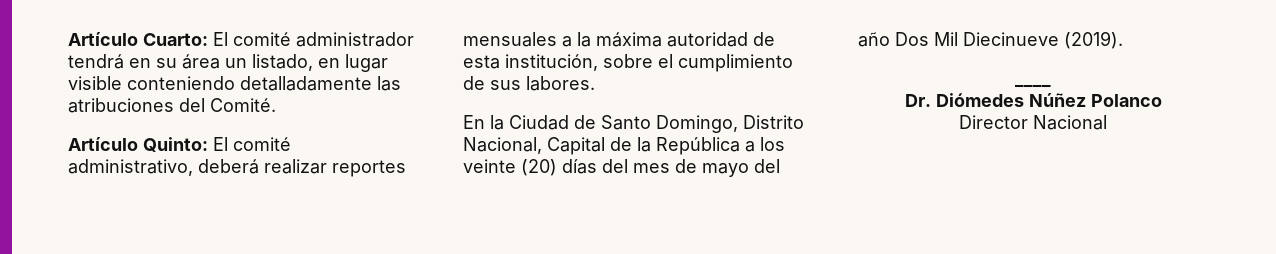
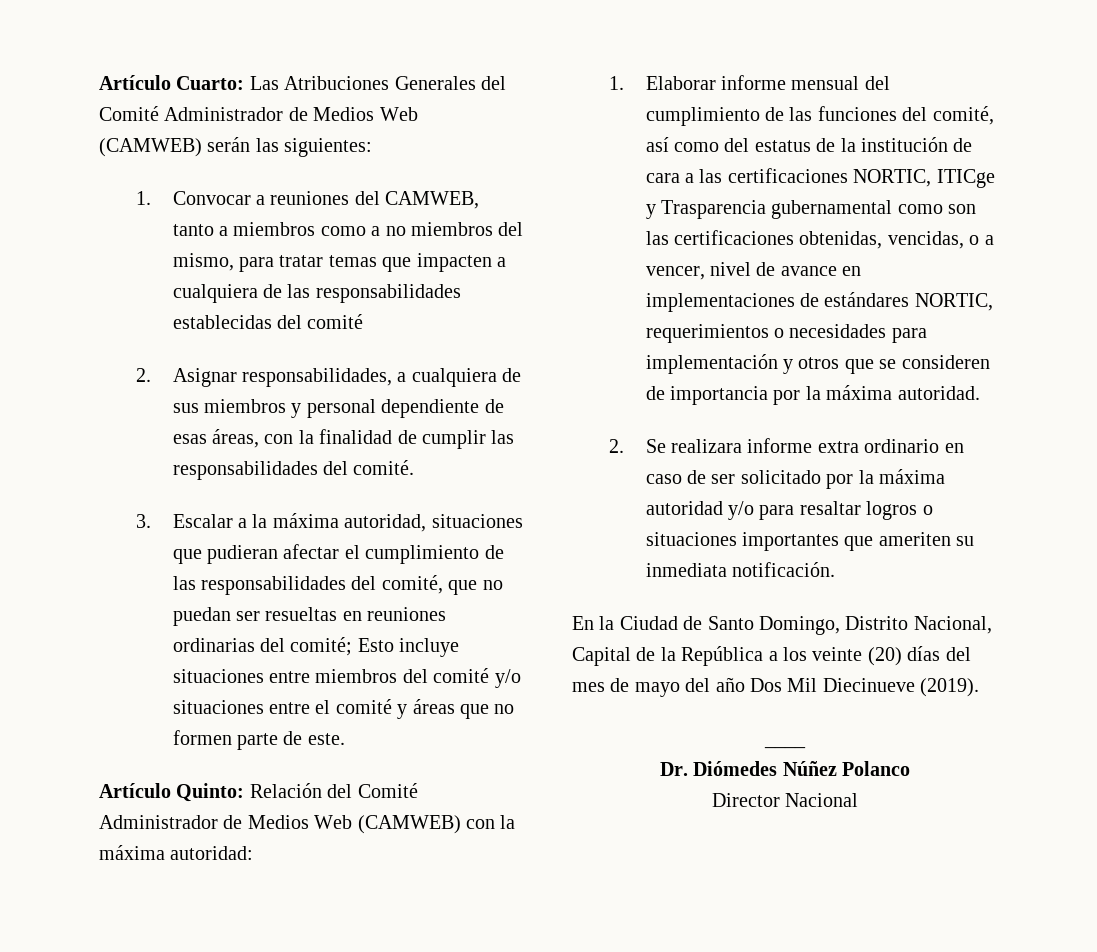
- Artículo Cuarto: El comité administrador tendrá en su área un listado, en lugar visible conteniendo detalladamente las atribuciones del Comité.
- Artículo Quinto: El comité administrativo, deberá realizar reportes mensuales a la máxima autoridad de esta institución, sobre el cumplimiento de sus labores.
+ Artículo Cuarto: Las Atribuciones Generales del Comité Administrador de Medios Web (CAMWEB) serán las siguientes:
+ 1. Convocar a reuniones del CAMWEB, tanto a miembros como a no miembros del mismo, para tratar temas que impacten a cualquiera de las responsabilidades establecidas del comité
+ 2. Asignar responsabilidades, a cualquiera de sus miembros y personal dependiente de esas áreas, con la finalidad de cumplir las responsabilidades del comité.
+ 3. Escalar a la máxima autoridad, situaciones que pudieran afectar el cumplimiento de las responsabilidades del comité, que no puedan ser resueltas en reuniones ordinarias del comité; Esto incluye situaciones entre miembros del comité y/o situaciones entre el comité y áreas que no formen parte de este.
+ Artículo Quinto: Relación del Comité Administrador de Medios Web (CAMWEB) con la máxima autoridad:
+ 1. Elaborar informe mensual del cumplimiento de las funciones del comité, así como del estatus de la institución de cara a las certificaciones NORTIC, ITICge y Trasparencia gubernamental como son las certificaciones obtenidas, vencidas, o a vencer, nivel de avance en implementaciones de estándares NORTIC, requerimientos o necesidades para implementación y otros que se consideren de importancia por la máxima autoridad.
+ 2. Se realizara informe extra ordinario en caso de ser solicitado por la máxima autoridad y/o para resaltar logros o situaciones importantes que ameriten su inmediata notificación.

